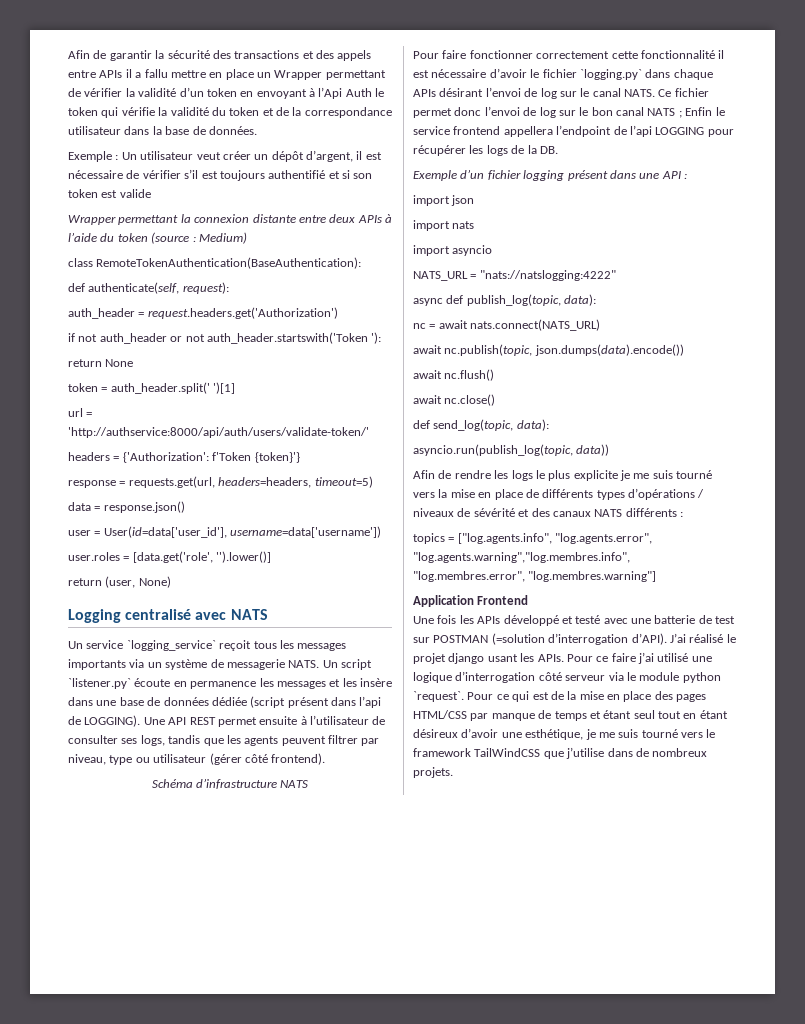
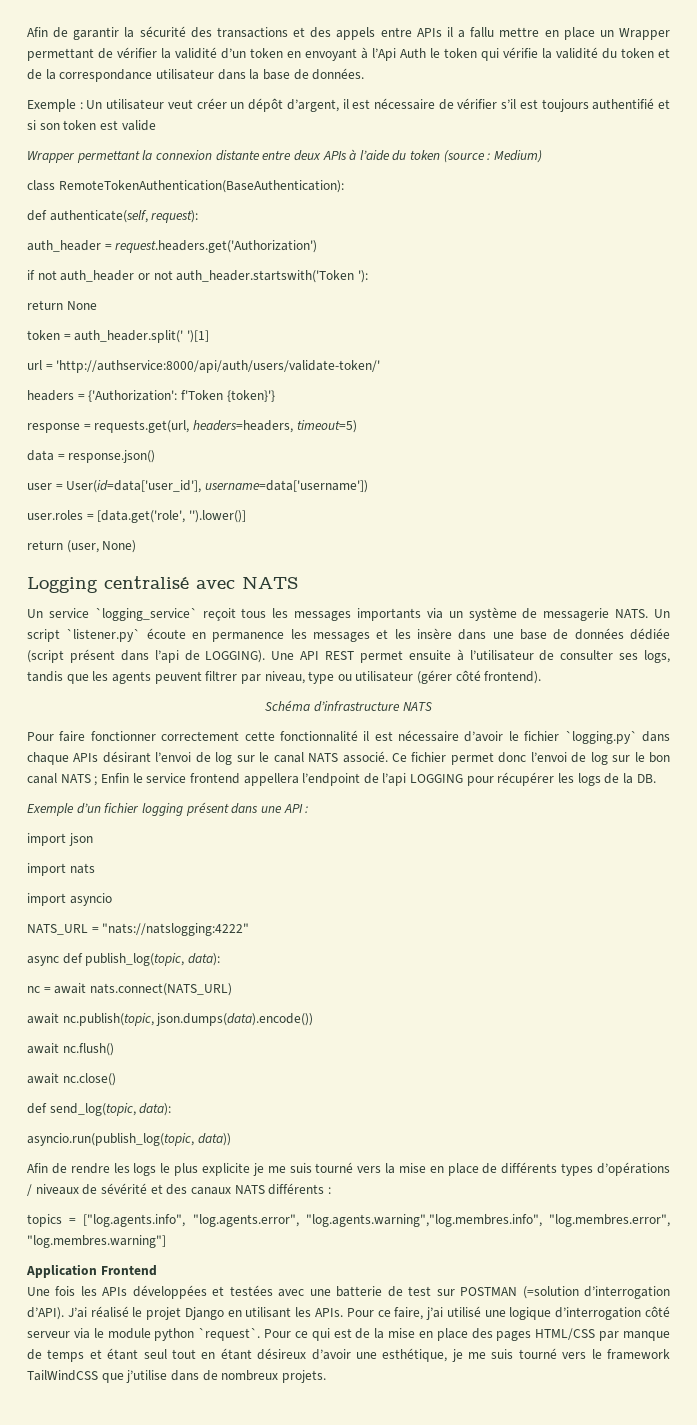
- Pour faire fonctionner correctement cette fonctionnalité il est nécessaire d’avoir le fichier `logging.py` dans chaque APIs désirant l’envoi de log sur le canal NATS.
+ Pour faire fonctionner correctement cette fonctionnalité il est nécessaire d’avoir le fichier `logging.py` dans chaque APIs désirant l’envoi de log sur le canal NATS associé.
- Une fois les APIs développé et testé avec une batterie de test sur POSTMAN (=solution d’interrogation d’API).
+ Une fois les APIs développées et testées avec une batterie de test sur POSTMAN (=solution d’interrogation d’API).
- J’ai réalisé le projet django usant les APIs.
+ J’ai réalisé le projet Django en utilisant les APIs.
- Pour ce faire j’ai utilisé une logique d’interrogation côté serveur via le module python `request`.
+ Pour ce faire, j’ai utilisé une logique d’interrogation côté serveur via le module python `request`.

